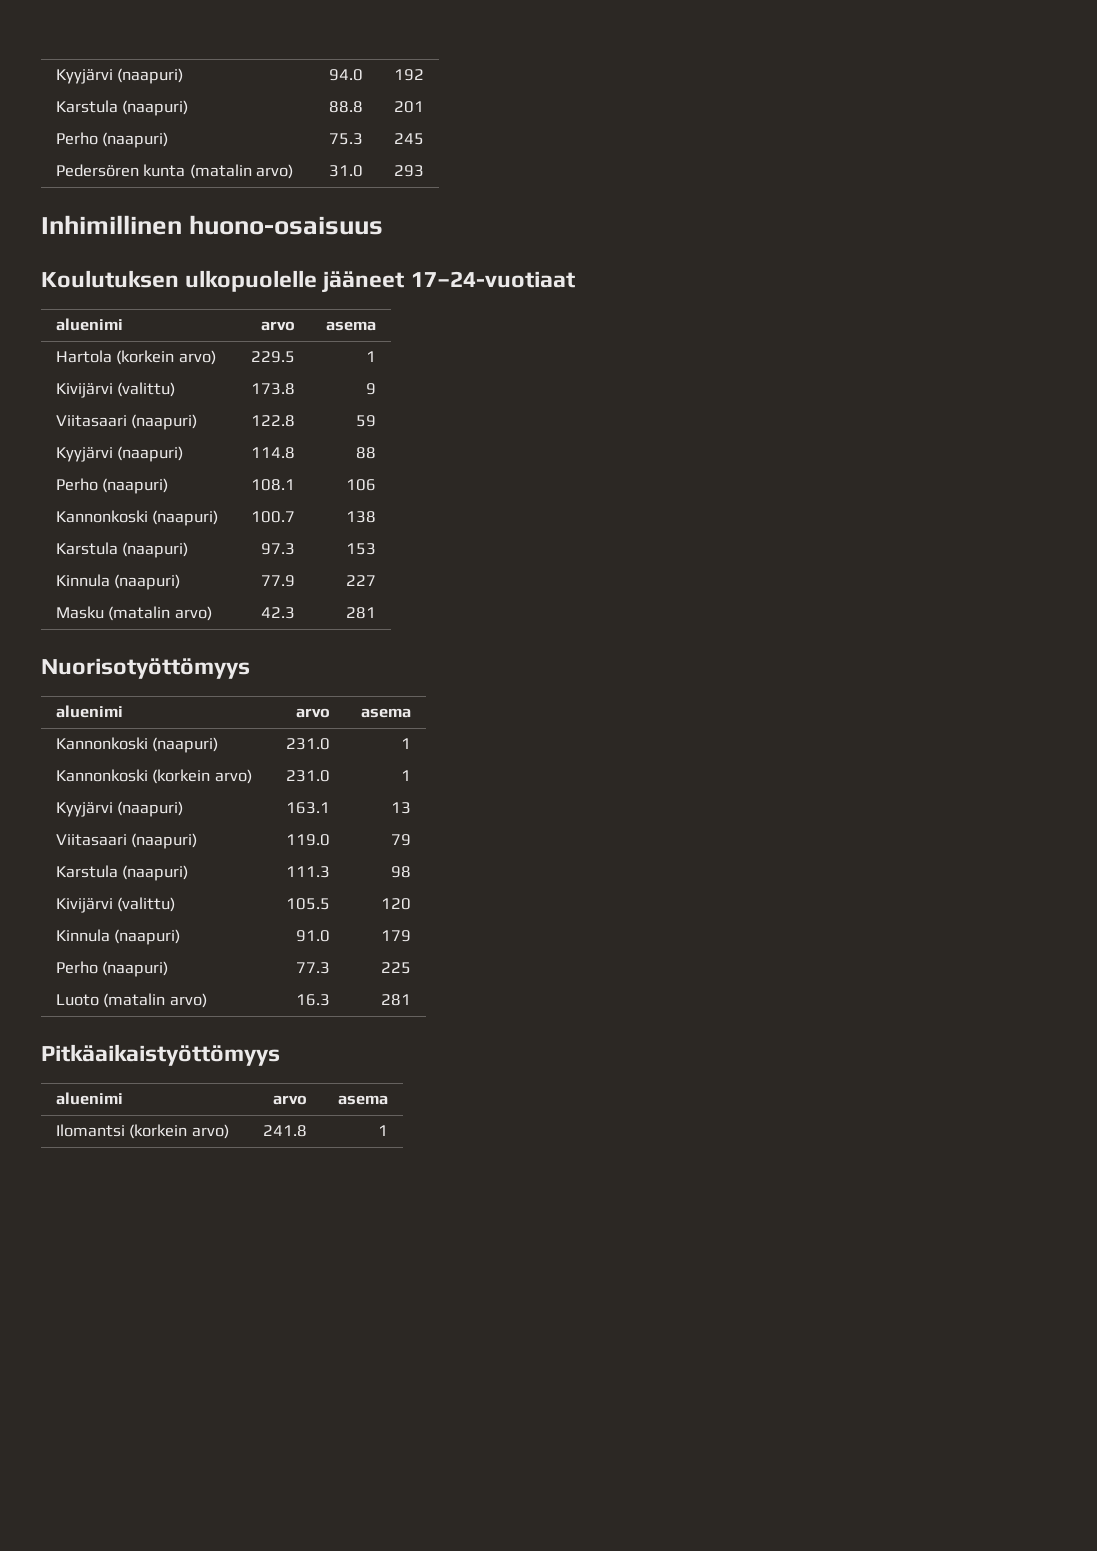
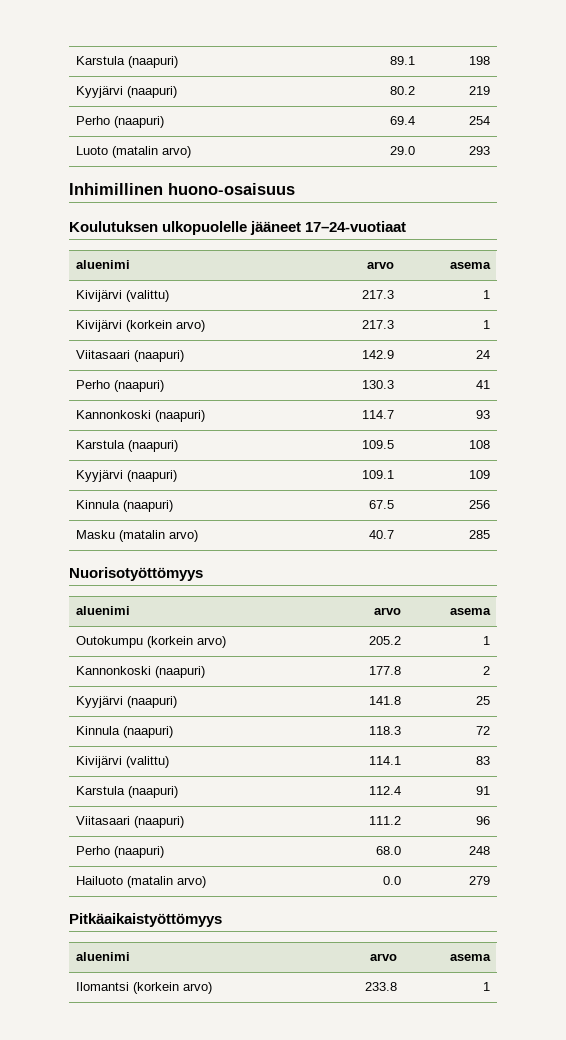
- Kyyjärvi (naapuri) | 94.0 | 192
- Karstula (naapuri) | 88.8 | 201
- Perho (naapuri) | 75.3 | 245
- Pedersören kunta (matalin arvo) | 31.0 | 293
+ Karstula (naapuri) | 89.1 | 198
+ Kyyjärvi (naapuri) | 80.2 | 219
+ Perho (naapuri) | 69.4 | 254
+ Luoto (matalin arvo) | 29.0 | 293
- Hartola (korkein arvo) | 229.5 | 1
- Kivijärvi (valittu) | 173.8 | 9
- Viitasaari (naapuri) | 122.8 | 59
- Kyyjärvi (naapuri) | 114.8 | 88
- Perho (naapuri) | 108.1 | 106
- Kannonkoski (naapuri) | 100.7 | 138
- Karstula (naapuri) | 97.3 | 153
- Kinnula (naapuri) | 77.9 | 227
+ Kivijärvi (valittu) | 217.3 | 1
+ Kivijärvi (korkein arvo) | 217.3 | 1
+ Viitasaari (naapuri) | 142.9 | 24
+ Perho (naapuri) | 130.3 | 41
+ Kannonkoski (naapuri) | 114.7 | 93
+ Karstula (naapuri) | 109.5 | 108
+ Kyyjärvi (naapuri) | 109.1 | 109
+ Kinnula (naapuri) | 67.5 | 256
- Masku (matalin arvo) | 42.3 | 281
+ Masku (matalin arvo) | 40.7 | 285
- Kannonkoski (naapuri) | 231.0 | 1
- Kannonkoski (korkein arvo) | 231.0 | 1
- Kyyjärvi (naapuri) | 163.1 | 13
- Viitasaari (naapuri) | 119.0 | 79
- Karstula (naapuri) | 111.3 | 98
- Kivijärvi (valittu) | 105.5 | 120
- Kinnula (naapuri) | 91.0 | 179
- Perho (naapuri) | 77.3 | 225
- Luoto (matalin arvo) | 16.3 | 281
+ Outokumpu (korkein arvo) | 205.2 | 1
+ Kannonkoski (naapuri) | 177.8 | 2
+ Kyyjärvi (naapuri) | 141.8 | 25
+ Kinnula (naapuri) | 118.3 | 72
+ Kivijärvi (valittu) | 114.1 | 83
+ Karstula (naapuri) | 112.4 | 91
+ Viitasaari (naapuri) | 111.2 | 96
+ Perho (naapuri) | 68.0 | 248
+ Hailuoto (matalin arvo) | 0.0 | 279
- Ilomantsi (korkein arvo) | 241.8 | 1
+ Ilomantsi (korkein arvo) | 233.8 | 1

